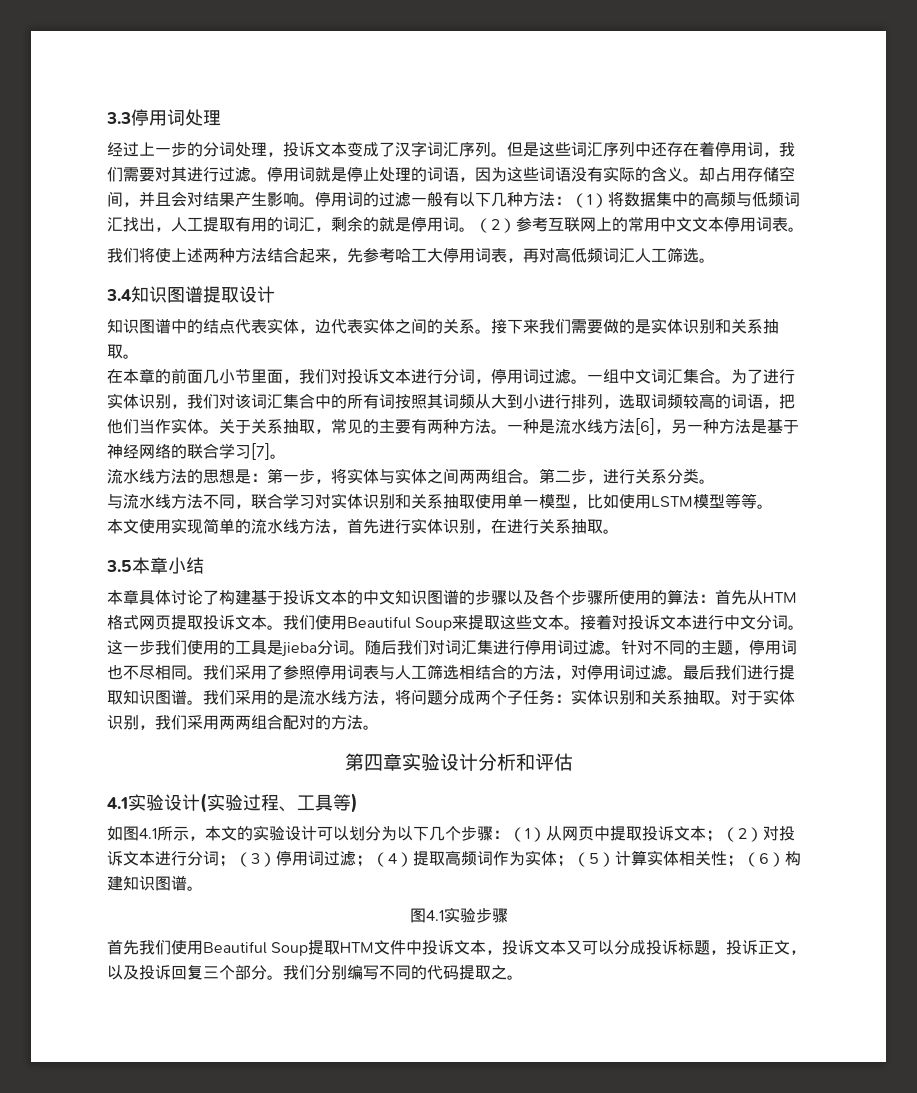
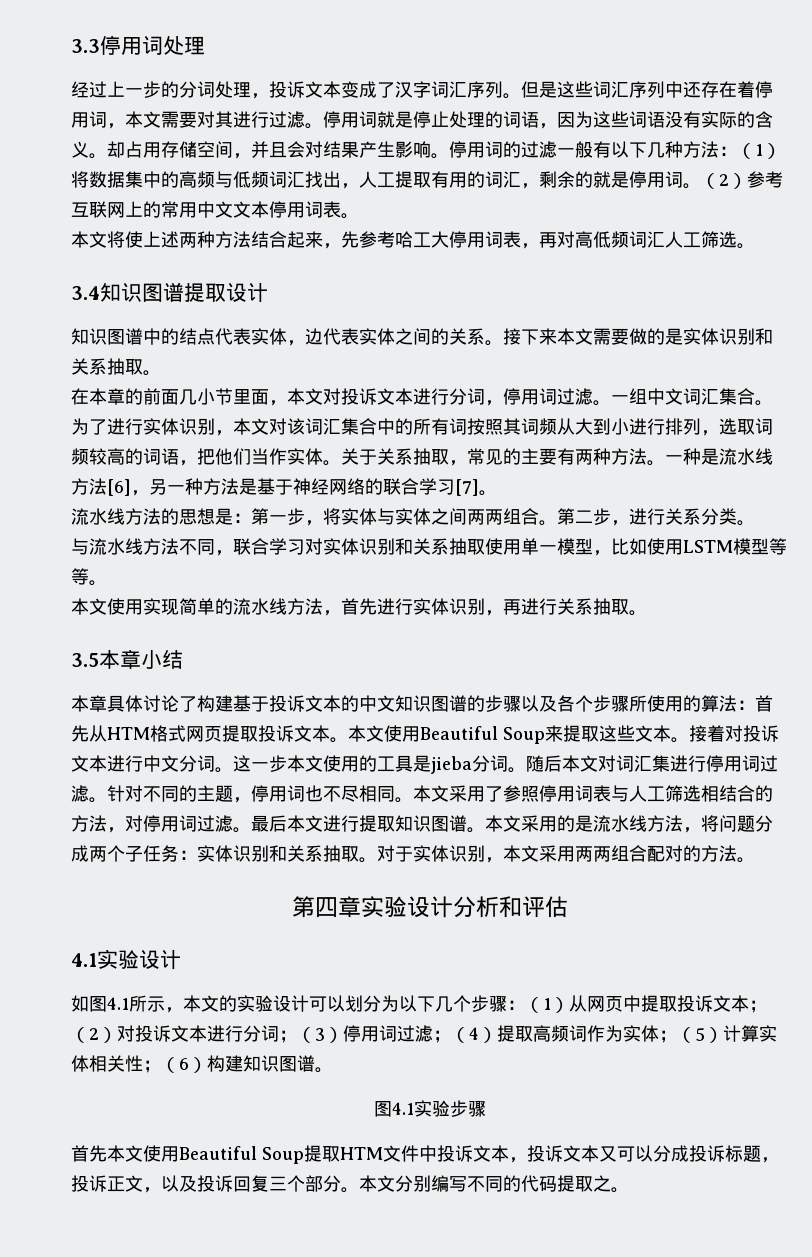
- 但是这些词汇序列中还存在着停用词，我们需要对其进行过滤。
+ 但是这些词汇序列中还存在着停用词，本文需要对其进行过滤。
- 我们将使上述两种方法结合起来，先参考哈工大停用词表，再对高低频词汇人工筛选。
+ 本文将使上述两种方法结合起来，先参考哈工大停用词表，再对高低频词汇人工筛选。
- 接下来我们需要做的是实体识别和关系抽取。
+ 接下来本文需要做的是实体识别和关系抽取。
- 在本章的前面几小节里面，我们对投诉文本进行分词，停用词过滤。
+ 在本章的前面几小节里面，本文对投诉文本进行分词，停用词过滤。
- 为了进行实体识别，我们对该词汇集合中的所有词按照其词频从大到小进行排列，选取词频较高的词语，把他们当作实体。
+ 为了进行实体识别，本文对该词汇集合中的所有词按照其词频从大到小进行排列，选取词频较高的词语，把他们当作实体。
- 本文使用实现简单的流水线方法，首先进行实体识别，在进行关系抽取。
+ 本文使用实现简单的流水线方法，首先进行实体识别，再进行关系抽取。
- 我们使用Beautiful Soup来提取这些文本。
+ 本文使用Beautiful Soup来提取这些文本。
- 这一步我们使用的工具是jieba分词。
+ 这一步本文使用的工具是jieba分词。
- 随后我们对词汇集进行停用词过滤。
+ 随后本文对词汇集进行停用词过滤。
- 我们采用了参照停用词表与人工筛选相结合的方法，对停用词过滤。
+ 本文采用了参照停用词表与人工筛选相结合的方法，对停用词过滤。
- 最后我们进行提取知识图谱。
+ 最后本文进行提取知识图谱。
- 我们采用的是流水线方法，将问题分成两个子任务：实体识别和关系抽取。
+ 本文采用的是流水线方法，将问题分成两个子任务：实体识别和关系抽取。
- 对于实体识别，我们采用两两组合配对的方法。
+ 对于实体识别，本文采用两两组合配对的方法。
- 4.1实验设计(实验过程、工具等)
+ 4.1实验设计
- 首先我们使用Beautiful Soup提取HTM文件中投诉文本，投诉文本又可以分成投诉标题，投诉正文，以及投诉回复三个部分。
+ 首先本文使用Beautiful Soup提取HTM文件中投诉文本，投诉文本又可以分成投诉标题，投诉正文，以及投诉回复三个部分。
- 我们分别编写不同的代码提取之。
+ 本文分别编写不同的代码提取之。

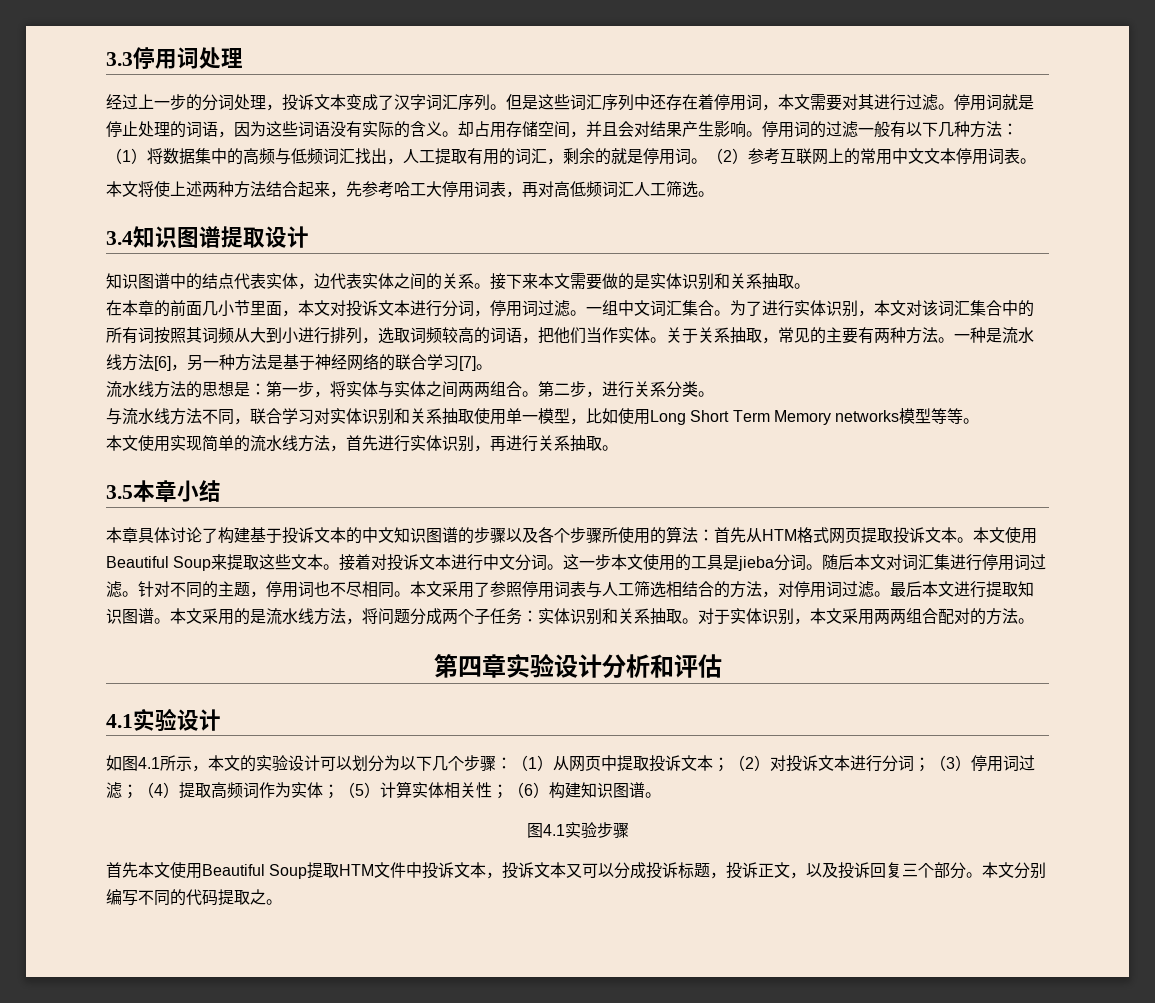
- 与流水线方法不同，联合学习对实体识别和关系抽取使用单一模型，比如使用LSTM模型等等。
+ 与流水线方法不同，联合学习对实体识别和关系抽取使用单一模型，比如使用Long Short Term Memory networks模型等等。

